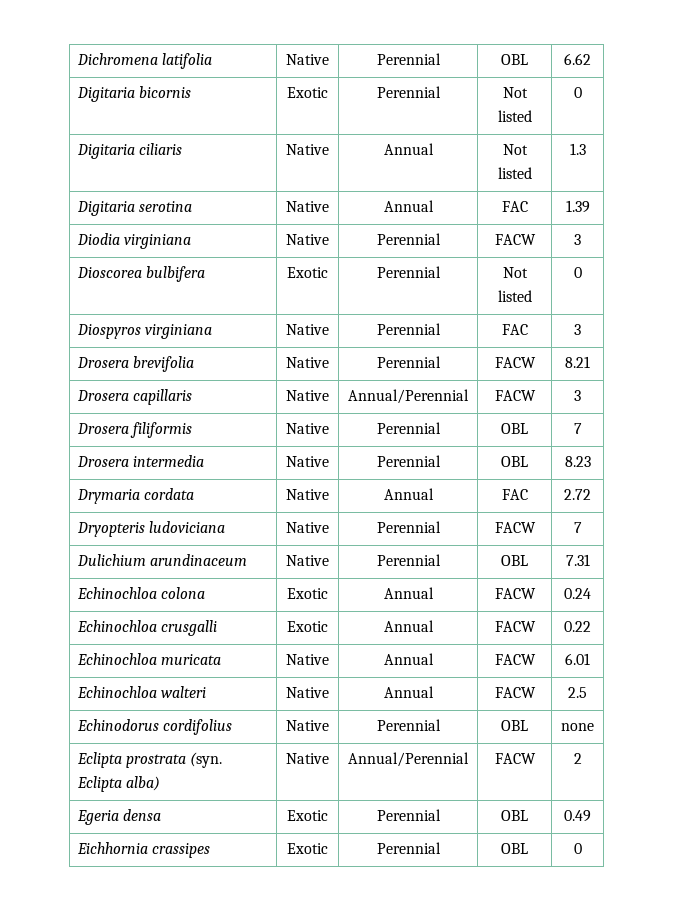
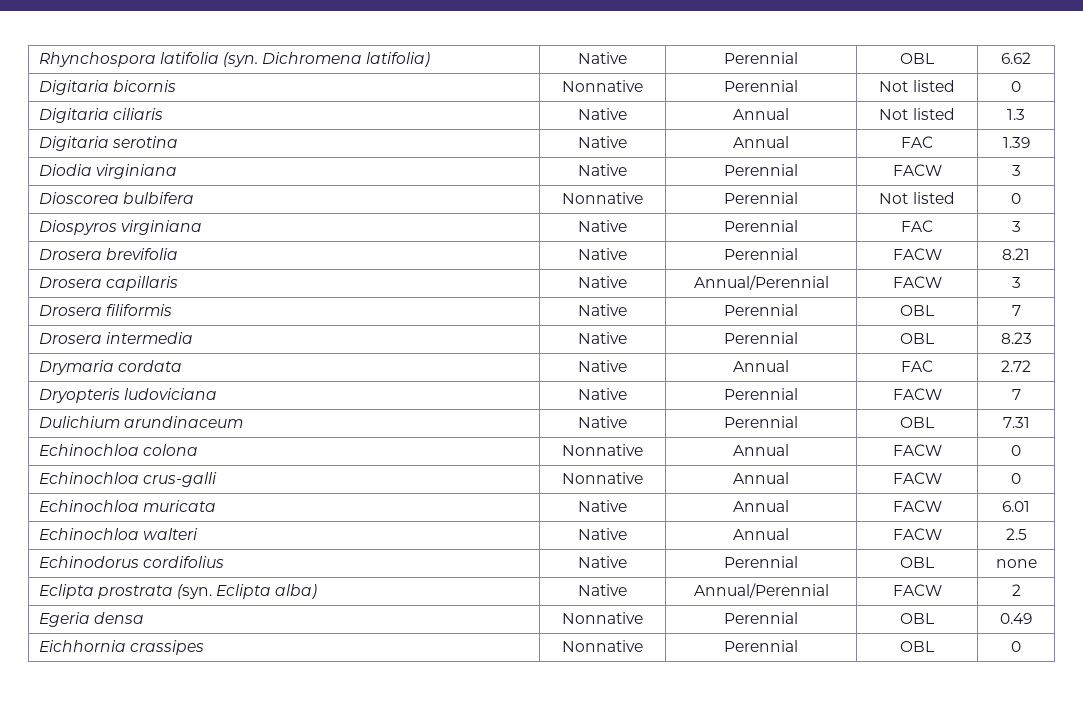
- Dichromena latifolia | Native | Perennial | OBL | 6.62
+ Rhynchospora latifolia (syn. Dichromena latifolia) | Native | Perennial | OBL | 6.62
- Digitaria bicornis | Exotic | Perennial | Not listed | 0
+ Digitaria bicornis | Nonnative | Perennial | Not listed | 0
- Dioscorea bulbifera | Exotic | Perennial | Not listed | 0
+ Dioscorea bulbifera | Nonnative | Perennial | Not listed | 0
- Echinochloa colona | Exotic | Annual | FACW | 0.24
- Echinochloa crusgalli | Exotic | Annual | FACW | 0.22
+ Echinochloa colona | Nonnative | Annual | FACW | 0
+ Echinochloa crus-galli | Nonnative | Annual | FACW | 0
- Egeria densa | Exotic | Perennial | OBL | 0.49
+ Egeria densa | Nonnative | Perennial | OBL | 0.49
- Eichhornia crassipes | Exotic | Perennial | OBL | 0
+ Eichhornia crassipes | Nonnative | Perennial | OBL | 0

